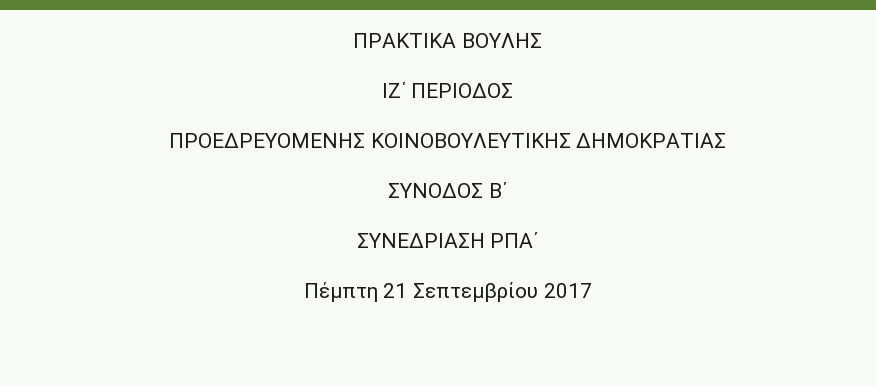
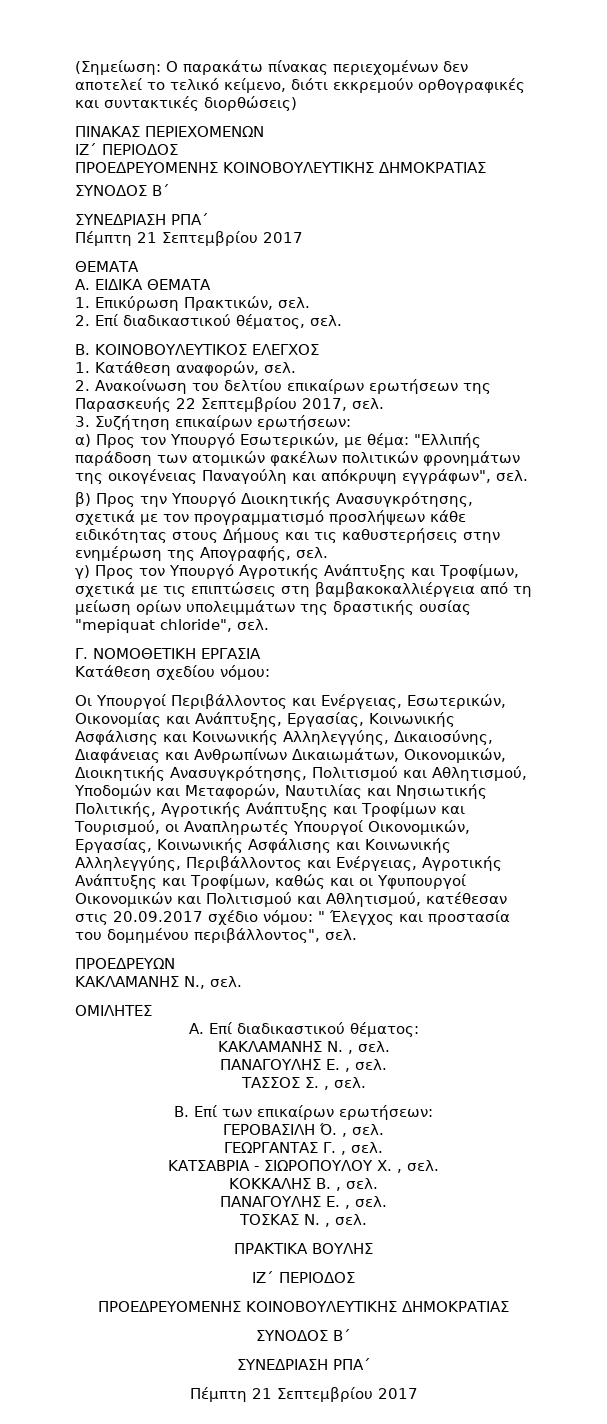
+ (Σημείωση: Ο παρακάτω πίνακας περιεχομένων δεν αποτελεί το τελικό κείμενο, διότι εκκρεμούν ορθογραφικές και συντακτικές διορθώσεις)
+ ΠΙΝΑΚΑΣ ΠΕΡΙΕΧΟΜΕΝΩΝ
+ ΙΖ΄ ΠΕΡΙΟΔΟΣ
+ ΠΡΟΕΔΡΕΥΟΜΕΝΗΣ ΚΟΙΝΟΒΟΥΛΕΥΤΙΚΗΣ ΔΗΜΟΚΡΑΤΙΑΣ
+ ΣΥΝΟΔΟΣ Β΄
+ ΣΥΝΕΔΡΙΑΣΗ ΡΠΑ΄
+ Πέμπτη 21 Σεπτεμβρίου 2017
+ ΘΕΜΑΤΑ
+ Α. ΕΙΔΙΚΑ ΘΕΜΑΤΑ
+ 1. Επικύρωση Πρακτικών, σελ.
+ 2. Επί διαδικαστικού θέματος, σελ.
+ Β. ΚΟΙΝΟΒΟΥΛΕΥΤΙΚΟΣ ΕΛΕΓΧΟΣ
+ 1. Κατάθεση αναφορών, σελ.
+ 2. Ανακοίνωση του δελτίου επικαίρων ερωτήσεων της Παρασκευής 22 Σεπτεμβρίου 2017, σελ.
+ 3. Συζήτηση επικαίρων ερωτήσεων:
+ α) Προς τον Υπουργό Εσωτερικών, με θέμα: "Ελλιπής παράδοση των ατομικών φακέλων πολιτικών φρονημάτων της οικογένειας Παναγούλη και απόκρυψη εγγράφων", σελ.
+ β) Προς την Υπουργό Διοικητικής Ανασυγκρότησης, σχετικά με τον προγραμματισμό προσλήψεων κάθε ειδικότητας στους Δήμους και τις καθυστερήσεις στην ενημέρωση της Απογραφής, σελ.
+ γ) Προς τον Υπουργό Αγροτικής Ανάπτυξης και Τροφίμων, σχετικά με τις επιπτώσεις στη βαμβακοκαλλιέργεια από τη μείωση ορίων υπολειμμάτων της δραστικής ουσίας "mepiquat chloride", σελ.
+ Γ. ΝΟΜΟΘΕΤΙΚΗ ΕΡΓΑΣΙΑ
+ Κατάθεση σχεδίου νόμου:
+ Οι Υπουργοί Περιβάλλοντος και Ενέργειας, Εσωτερικών, Οικονομίας και Ανάπτυξης, Εργασίας, Κοινωνικής Ασφάλισης και Κοινωνικής Αλληλεγγύης, Δικαιοσύνης, Διαφάνειας και Ανθρωπίνων Δικαιωμάτων, Οικονομικών, Διοικητικής Ανασυγκρότησης, Πολιτισμού και Αθλητισμού, Υποδομών και Μεταφορών, Ναυτιλίας και Νησιωτικής Πολιτικής, Αγροτικής Ανάπτυξης και Τροφίμων και Τουρισμού, οι Αναπληρωτές Υπουργοί Οικονομικών, Εργασίας, Κοινωνικής Ασφάλισης και Κοινωνικής Αλληλεγγύης, Περιβάλλοντος και Ενέργειας, Αγροτικής Ανάπτυξης και Τροφίμων, καθώς και οι Υφυπουργοί Οικονομικών και Πολιτισμού και Αθλητισμού, κατέθεσαν στις 20.09.2017 σχέδιο νόμου: " Έλεγχος και προστασία του δομημένου περιβάλλοντος", σελ.
+ ΠΡΟΕΔΡΕΥΩΝ
+ ΚΑΚΛΑΜΑΝΗΣ Ν., σελ.
+ ΟΜΙΛΗΤΕΣ
+ Α. Επί διαδικαστικού θέματος:
+ ΚΑΚΛΑΜΑΝΗΣ Ν. , σελ.
+ ΠΑΝΑΓΟΥΛΗΣ Ε. , σελ.
+ ΤΑΣΣΟΣ Σ. , σελ.
+ Β. Επί των επικαίρων ερωτήσεων:
+ ΓΕΡΟΒΑΣΙΛΗ Ό. , σελ.
+ ΓΕΩΡΓΑΝΤΑΣ Γ. , σελ.
+ ΚΑΤΣΑΒΡΙΑ - ΣΙΩΡΟΠΟΥΛΟΥ Χ. , σελ.
+ ΚΟΚΚΑΛΗΣ Β. , σελ.
+ ΠΑΝΑΓΟΥΛΗΣ Ε. , σελ.
+ ΤΟΣΚΑΣ Ν. , σελ.

